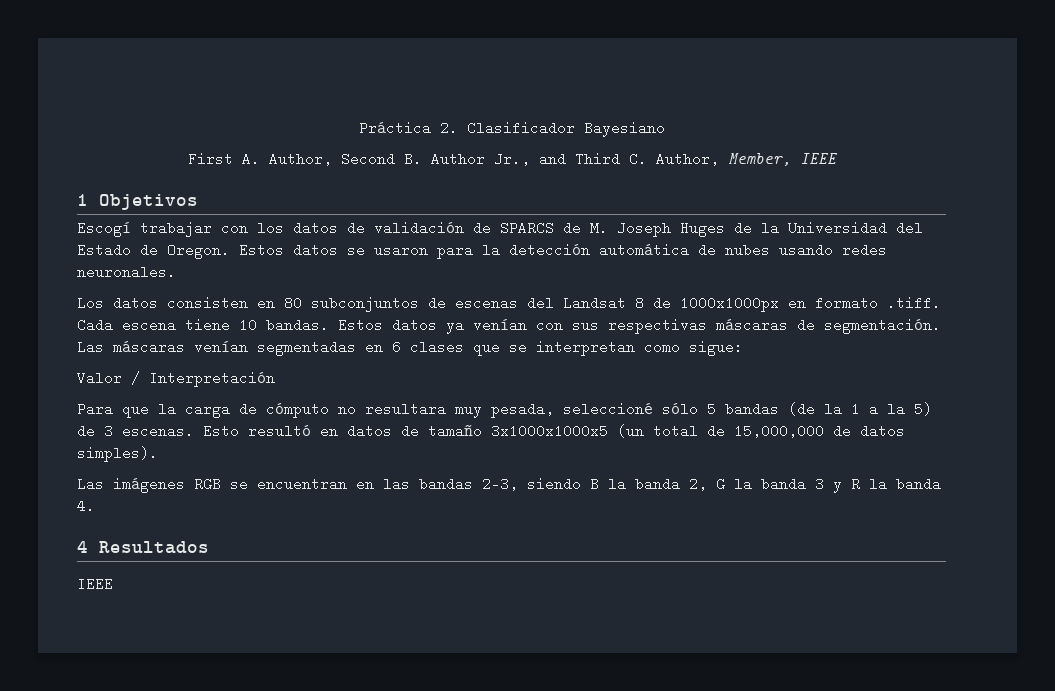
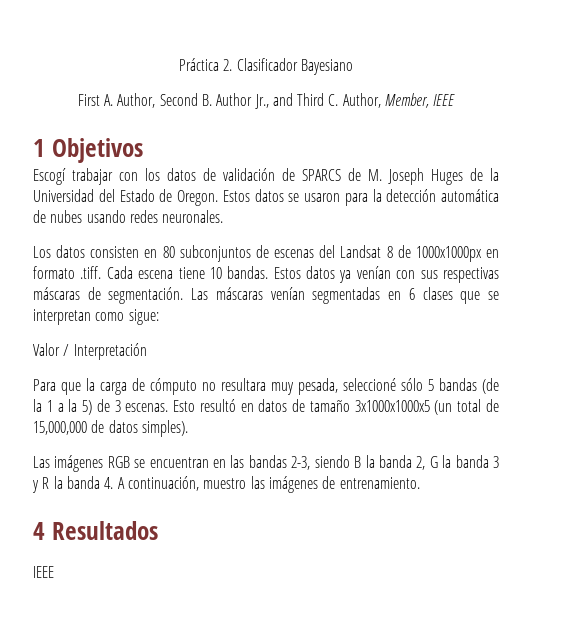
- Las imágenes RGB se encuentran en las bandas 2-3, siendo B la banda 2, G la banda 3 y R la banda 4.
+ Las imágenes RGB se encuentran en las bandas 2-3, siendo B la banda 2, G la banda 3 y R la banda 4. A continuación, muestro las imágenes de entrenamiento.

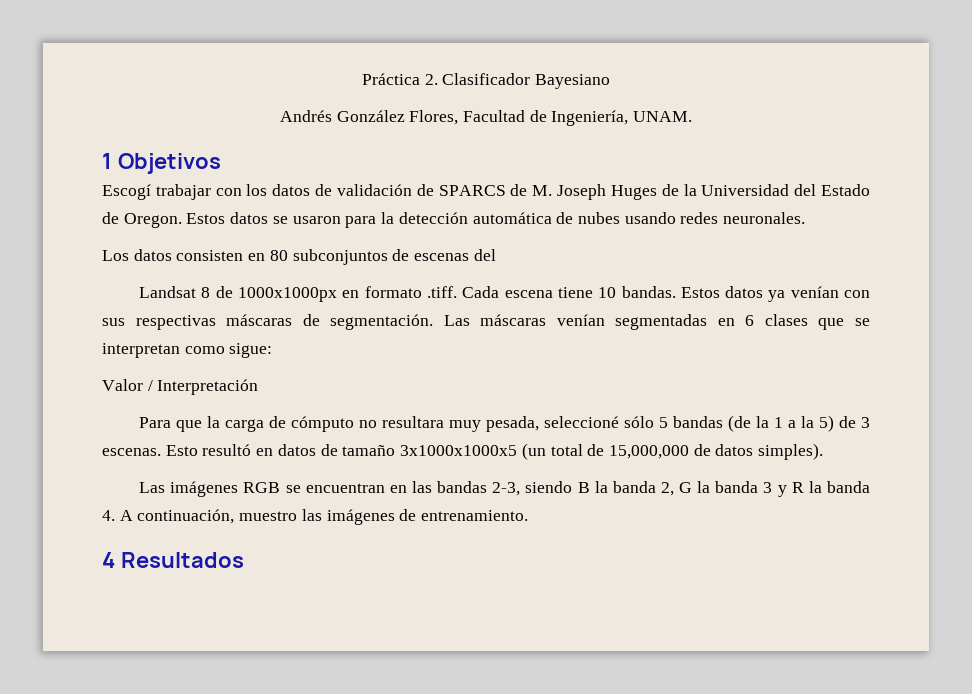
- First A. Author, Second B. Author Jr., and Third C. Author, Member, IEEE
+ Andrés González Flores, Facultad de Ingeniería, UNAM.
- Los datos consisten en 80 subconjuntos de escenas del Landsat 8 de 1000x1000px en formato .tiff. Cada escena tiene 10 bandas.
+ Los datos consisten en 80 subconjuntos de escenas del
+ Landsat 8 de 1000x1000px en formato .tiff. Cada escena tiene 10 bandas.
  4 Resultados
- IEEE

